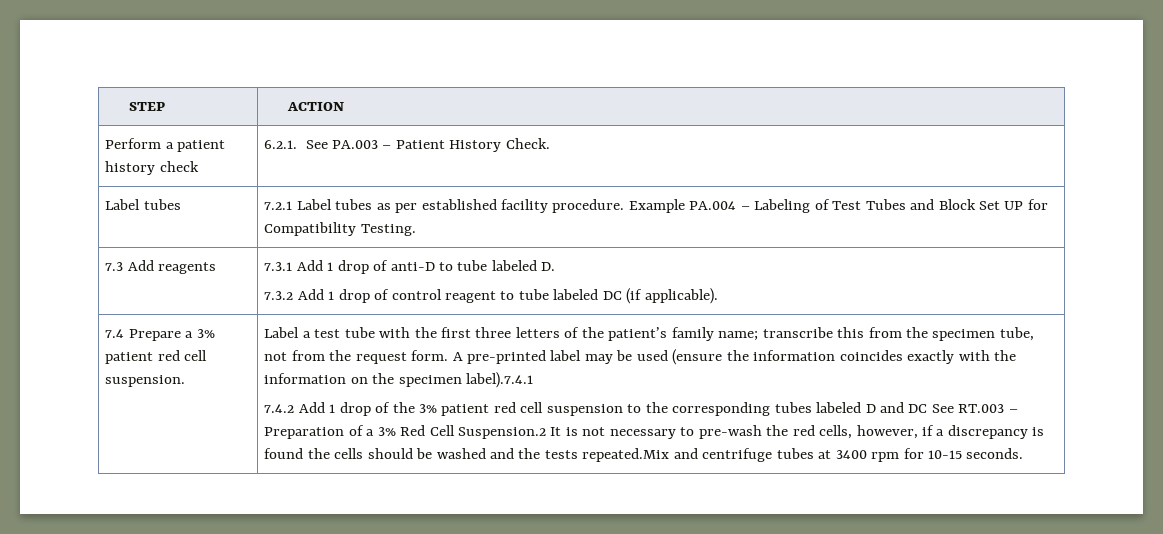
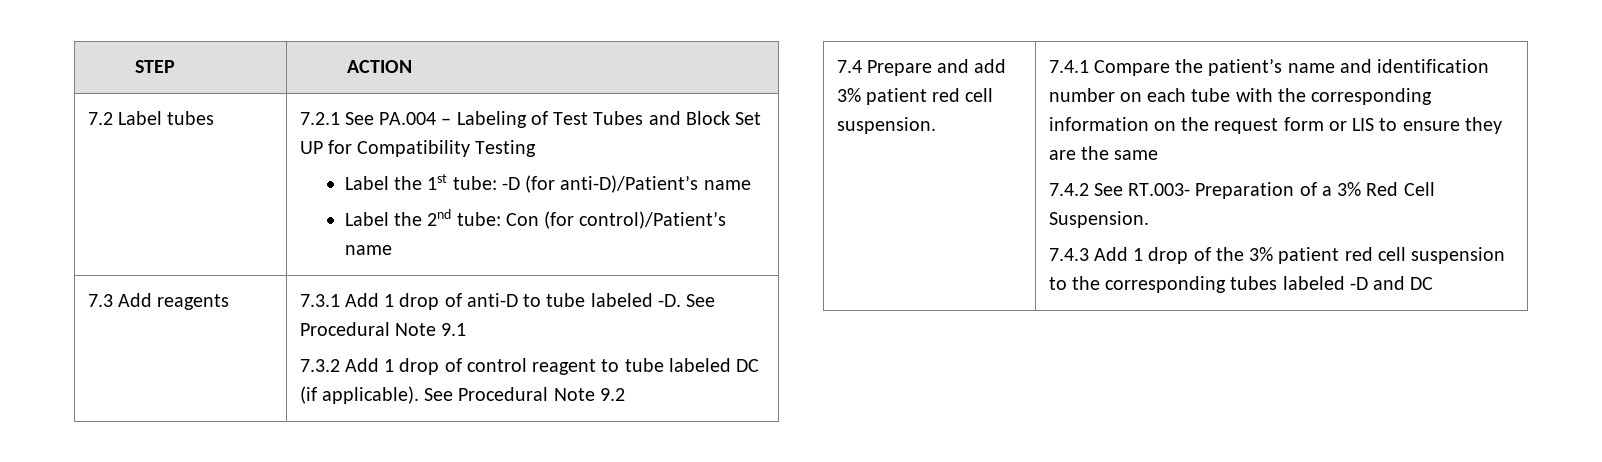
- Perform a patient history check | 6.2.1. See PA.003 – Patient History Check.
- Label tubes | 7.2.1 Label tubes as per established facility procedure. Example PA.004 – Labeling of Test Tubes and Block Set UP for Compatibility Testing.
+ 7.2 Label tubes | 7.2.1 See PA.004 – Labeling of Test Tubes and Block Set UP for Compatibility Testing
+ Label the 1st tube: -D (for anti-D)/Patient’s name
+ Label the 2nd tube: Con (for control)/Patient’s name
- 7.3 Add reagents | 7.3.1 Add 1 drop of anti-D to tube labeled D.
- 7.3.2 Add 1 drop of control reagent to tube labeled DC (if applicable).
+ 7.3 Add reagents | 7.3.1 Add 1 drop of anti-D to tube labeled -D. See Procedural Note 9.1
+ 7.3.2 Add 1 drop of control reagent to tube labeled DC (if applicable). See Procedural Note 9.2
- 7.4 Prepare a 3% patient red cell suspension.
+ 7.4 Prepare and add 3% patient red cell suspension.
- Label a test tube with the first three letters of the patient’s family name; transcribe this from the specimen tube, not from the request form. A pre-printed label may be used (ensure the information coincides exactly with the information on the specimen label).7.4.1
- 7.4.2 Add 1 drop of the 3% patient red cell suspension to the corresponding tubes labeled D and DC See RT.003 – Preparation of a 3% Red Cell Suspension.2 It is not necessary to pre-wash the red cells, however, if a discrepancy is found the cells should be washed and the tests repeated.Mix and centrifuge tubes at 3400 rpm for 10-15 seconds.
+ 7.4.1 Compare the patient’s name and identification number on each tube with the corresponding information on the request form or LIS to ensure they are the same
+ 7.4.2 See RT.003- Preparation of a 3% Red Cell Suspension.
+ 7.4.3 Add 1 drop of the 3% patient red cell suspension to the corresponding tubes labeled -D and DC

